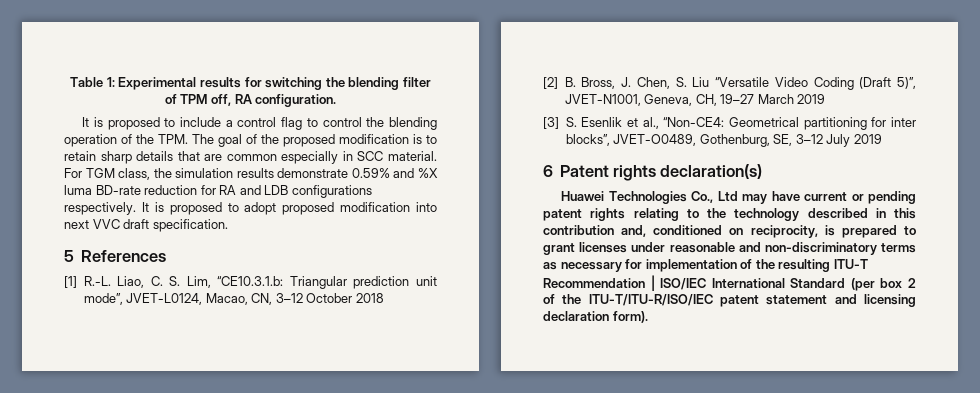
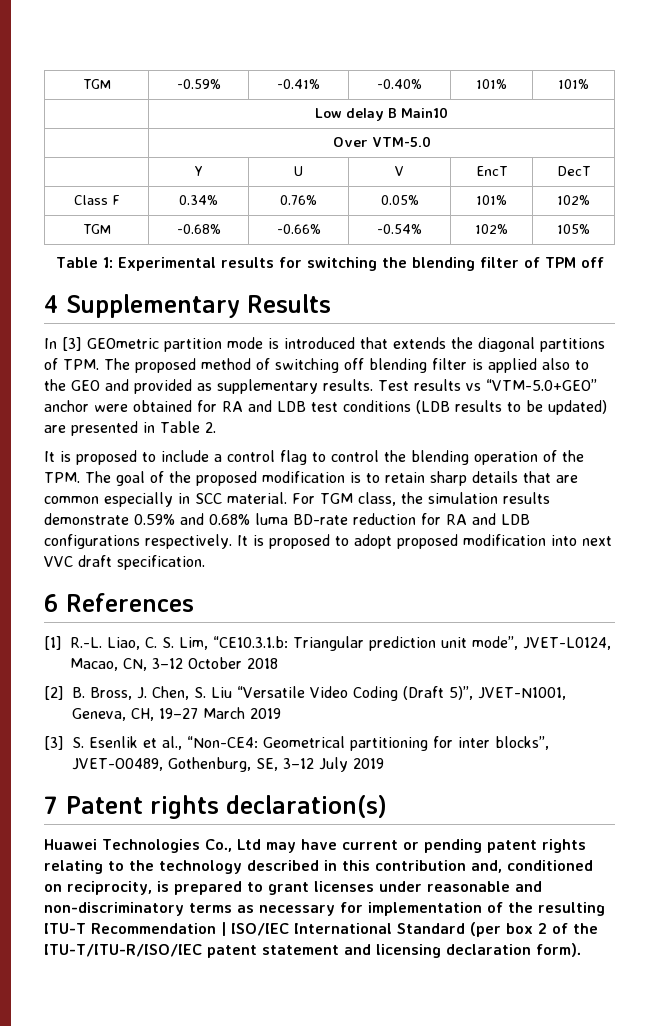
+ TGM | -0.59% | -0.41% | -0.40% | 101% | 101%
+ | Low delay B Main10
+ | Over VTM-5.0
+ | Y | U | V | EncT | DecT
+ Class F | 0.34% | 0.76% | 0.05% | 101% | 102%
+ TGM | -0.68% | -0.66% | -0.54% | 102% | 105%
- Table 1: Experimental results for switching the blending filter of TPM off, RA configuration.
+ Table 1: Experimental results for switching the blending filter of TPM off
+ 4 Supplementary Results
+ In [3] GEOmetric partition mode is introduced that extends the diagonal partitions of TPM. The proposed method of switching off blending filter is applied also to the GEO and provided as supplementary results. Test results vs “VTM-5.0+GEO” anchor were obtained for RA and LDB test conditions (LDB results to be updated) are presented in Table 2.
- For TGM class, the simulation results demonstrate 0.59% and %X luma BD-rate reduction for RA and LDB configurations respectively.
+ For TGM class, the simulation results demonstrate 0.59% and 0.68% luma BD-rate reduction for RA and LDB configurations respectively.
- 5 References
+ 6 References
- 6 Patent rights declaration(s)
+ 7 Patent rights declaration(s)

